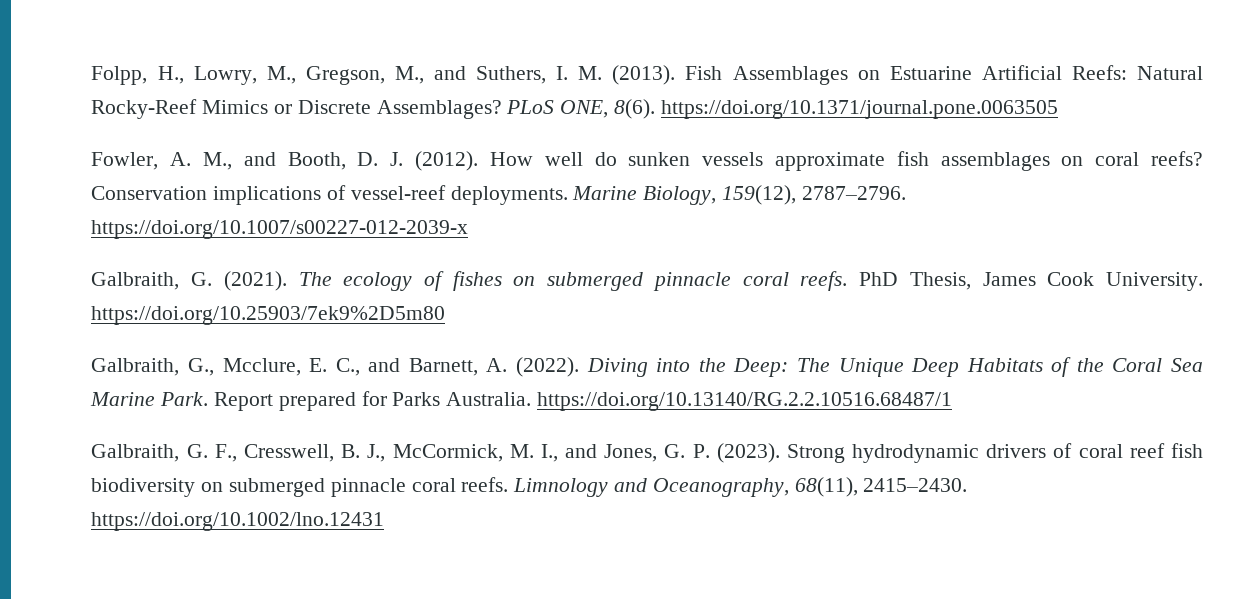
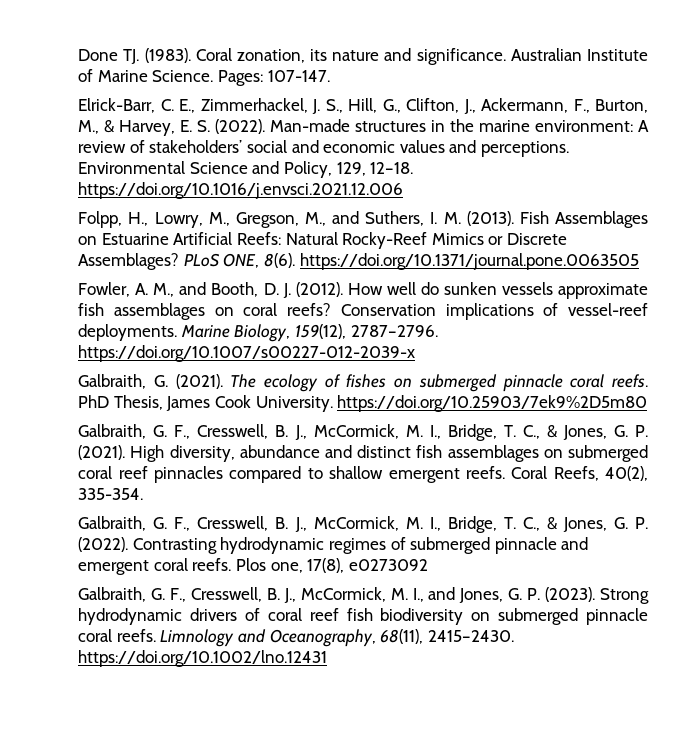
+ Done TJ. (1983). Coral zonation, its nature and significance. Australian Institute of Marine Science. Pages: 107-147.
+ Elrick-Barr, C. E., Zimmerhackel, J. S., Hill, G., Clifton, J., Ackermann, F., Burton, M., & Harvey, E. S. (2022). Man-made structures in the marine environment: A review of stakeholders’ social and economic values and perceptions. Environmental Science and Policy, 129, 12–18. https://doi.org/10.1016/j.envsci.2021.12.006
- Galbraith, G., Mcclure, E. C., and Barnett, A. (2022). Diving into the Deep: The Unique Deep Habitats of the Coral Sea Marine Park. Report prepared for Parks Australia. https://doi.org/10.13140/RG.2.2.10516.68487/1
+ Galbraith, G. F., Cresswell, B. J., McCormick, M. I., Bridge, T. C., & Jones, G. P. (2021). High diversity, abundance and distinct fish assemblages on submerged coral reef pinnacles compared to shallow emergent reefs. Coral Reefs, 40(2), 335-354.
+ Galbraith, G. F., Cresswell, B. J., McCormick, M. I., Bridge, T. C., & Jones, G. P. (2022). Contrasting hydrodynamic regimes of submerged pinnacle and emergent coral reefs. Plos one, 17(8), e0273092

